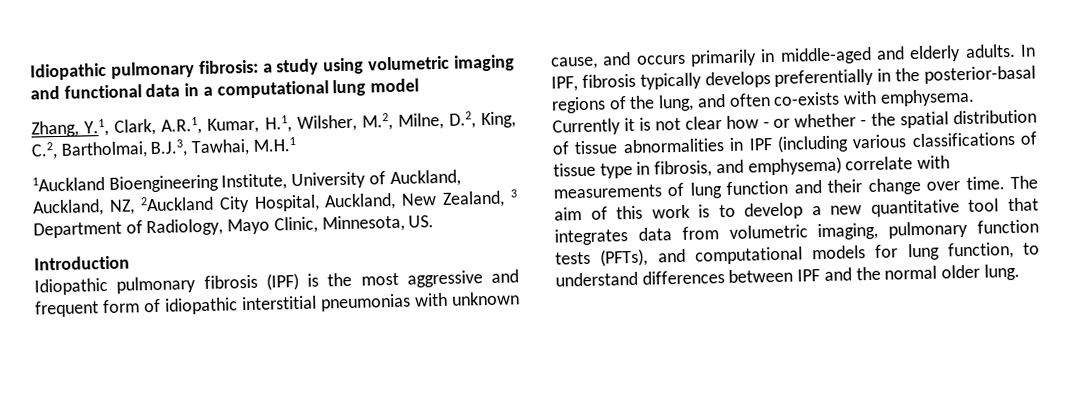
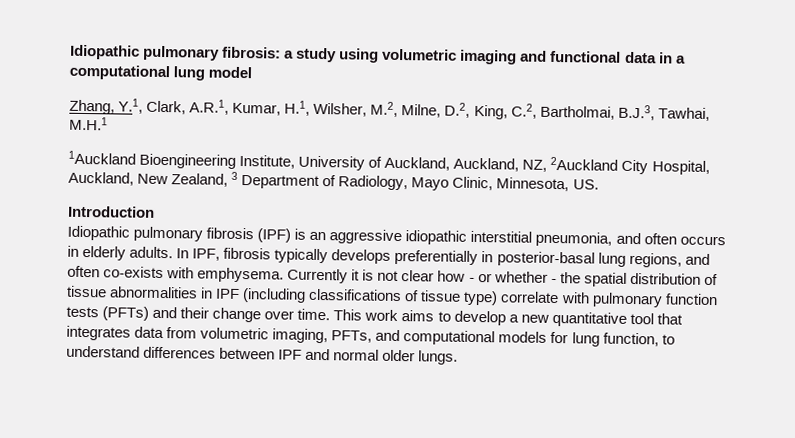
- Idiopathic pulmonary fibrosis (IPF) is the most aggressive and frequent form of idiopathic interstitial pneumonias with unknown cause, and occurs primarily in middle-aged and elderly adults.
+ Idiopathic pulmonary fibrosis (IPF) is an aggressive idiopathic interstitial pneumonia, and often occurs in elderly adults.
- In IPF, fibrosis typically develops preferentially in the posterior-basal regions of the lung, and often co-exists with emphysema.
+ In IPF, fibrosis typically develops preferentially in posterior-basal lung regions, and often co-exists with emphysema.
- Currently it is not clear how - or whether - the spatial distribution of tissue abnormalities in IPF (including various classifications of tissue type in fibrosis, and emphysema) correlate with measurements of lung function and their change over time.
+ Currently it is not clear how - or whether - the spatial distribution of tissue abnormalities in IPF (including classifications of tissue type) correlate with pulmonary function tests (PFTs) and their change over time.
- The aim of this work is to develop a new quantitative tool that integrates data from volumetric imaging, pulmonary function tests (PFTs), and computational models for lung function, to understand differences between IPF and the normal older lung.
+ This work aims to develop a new quantitative tool that integrates data from volumetric imaging, PFTs, and computational models for lung function, to understand differences between IPF and normal older lungs.

